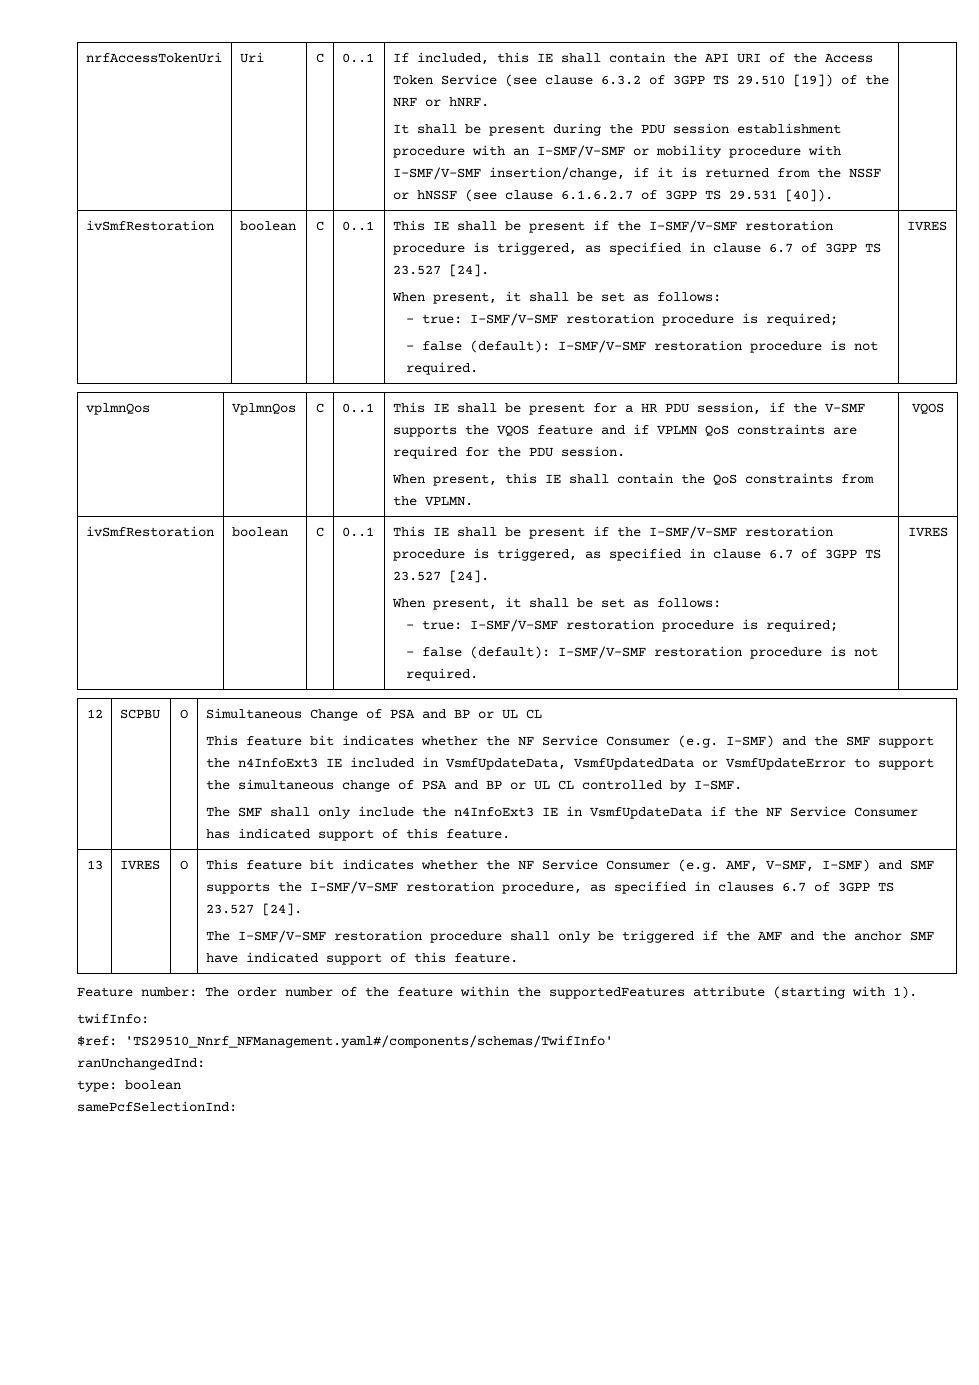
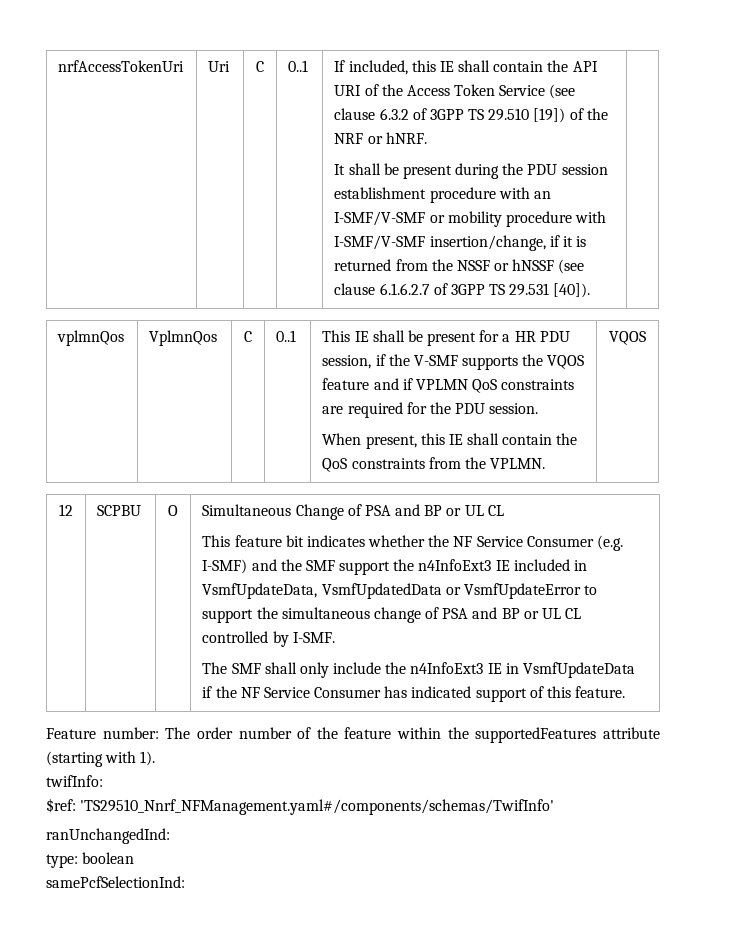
- It shall be present during the PDU session establishment procedure with an I-SMF/V-SMF or mobility procedure with I-SMF/V-SMF insertion/change, if it is returned from the NSSF or hNSSF (see clause 6.1.6.2.7 of 3GPP TS 29.531 [40]). |
- ivSmfRestoration | boolean | C | 0..1 | This IE shall be present if the I-SMF/V-SMF restoration procedure is triggered, as specified in clause 6.7 of 3GPP TS 23.527 [24].
- When present, it shall be set as follows:
- - true: I-SMF/V-SMF restoration procedure is required;
- - false (default): I-SMF/V-SMF restoration procedure is not required. | IVRES
+ It shall be present during the PDU session establishment procedure with an I-SMF/V-SMF or mobility procedure with I-SMF/V-SMF insertion/change, if it is returned from the NSSF or hNSSF (see clause 6.1.6.2.7 of 3GPP TS 29.531 [40]).
  When present, this IE shall contain the QoS constraints from the VPLMN. | VQOS
- ivSmfRestoration | boolean | C | 0..1 | This IE shall be present if the I-SMF/V-SMF restoration procedure is triggered, as specified in clause 6.7 of 3GPP TS 23.527 [24].
- When present, it shall be set as follows:
- - true: I-SMF/V-SMF restoration procedure is required;
- - false (default): I-SMF/V-SMF restoration procedure is not required. | IVRES
- 13 | IVRES | O | This feature bit indicates whether the NF Service Consumer (e.g. AMF, V-SMF, I-SMF) and SMF supports the I-SMF/V-SMF restoration procedure, as specified in clauses 6.7 of 3GPP TS 23.527 [24].
- The I-SMF/V-SMF restoration procedure shall only be triggered if the AMF and the anchor SMF have indicated support of this feature.

